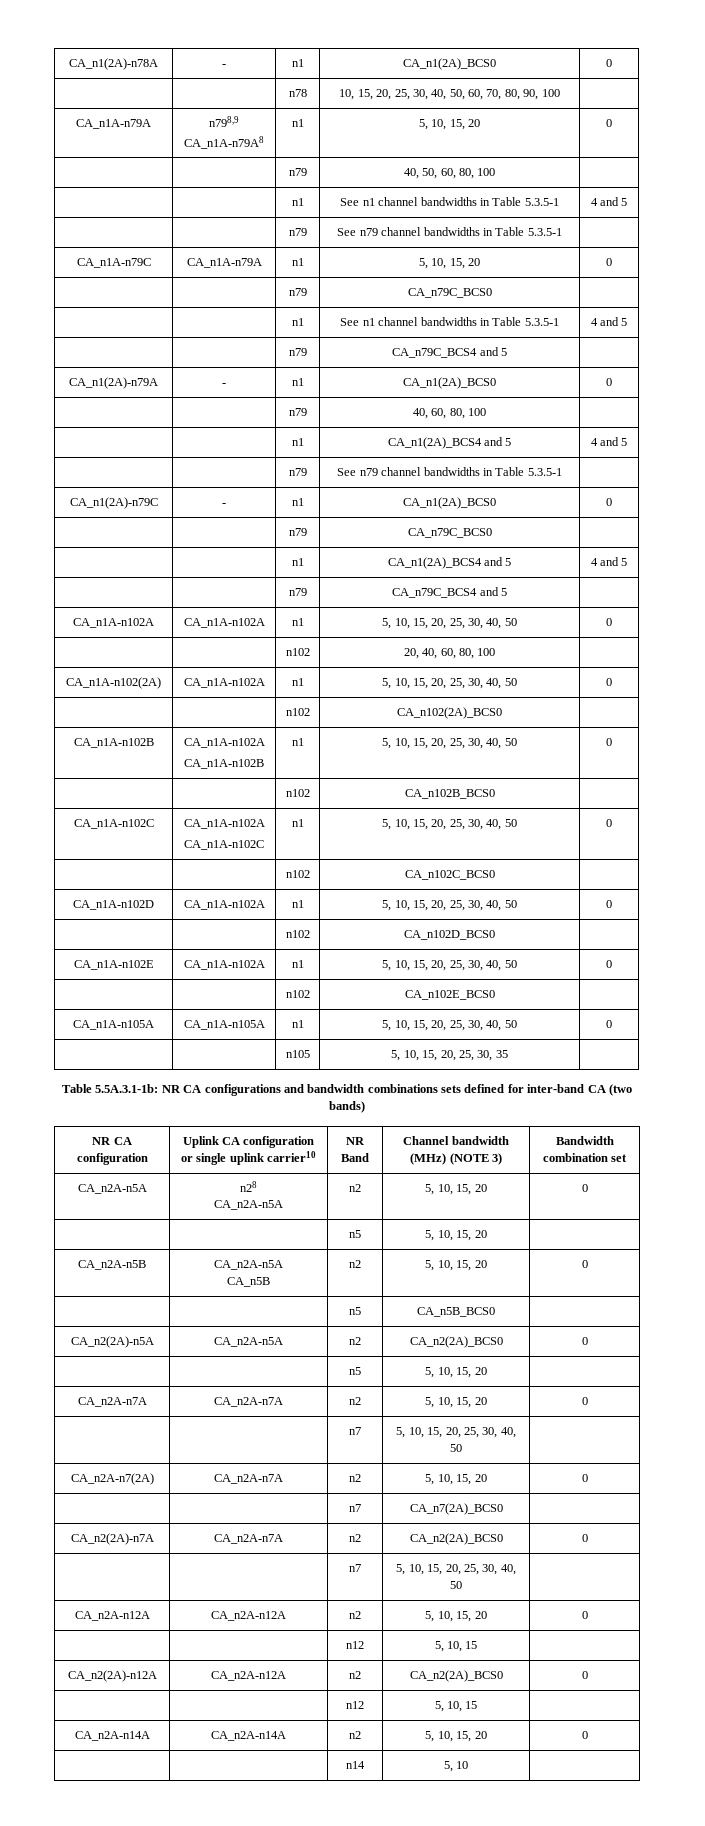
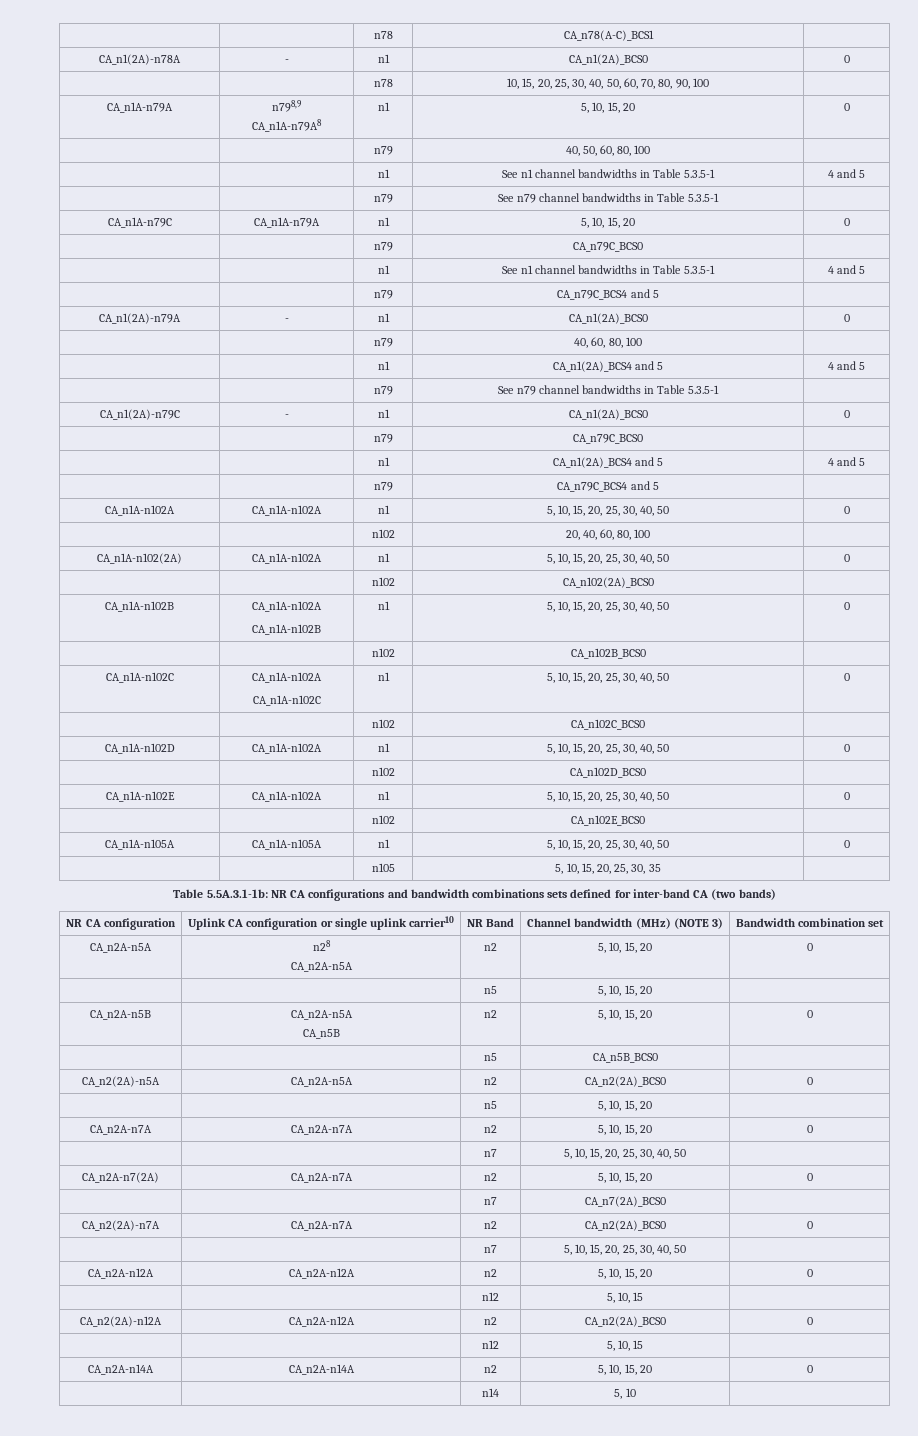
+ | | n78 | CA_n78(A-C)_BCS1 |

